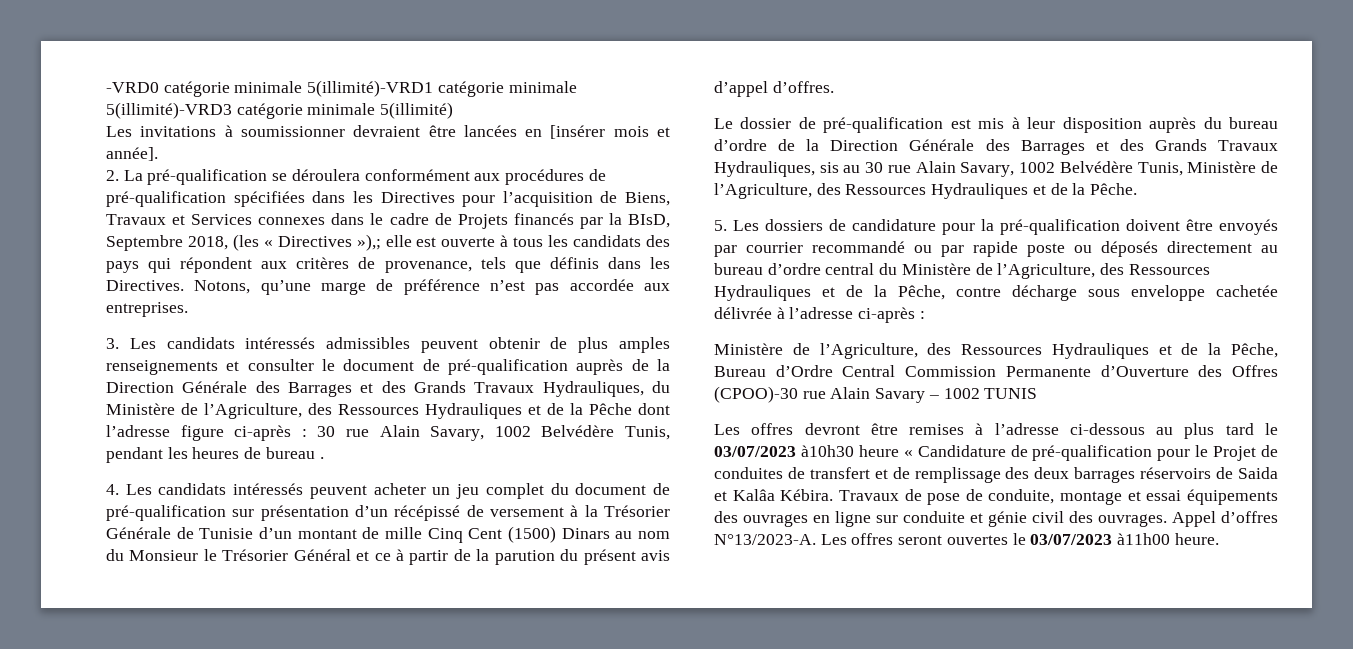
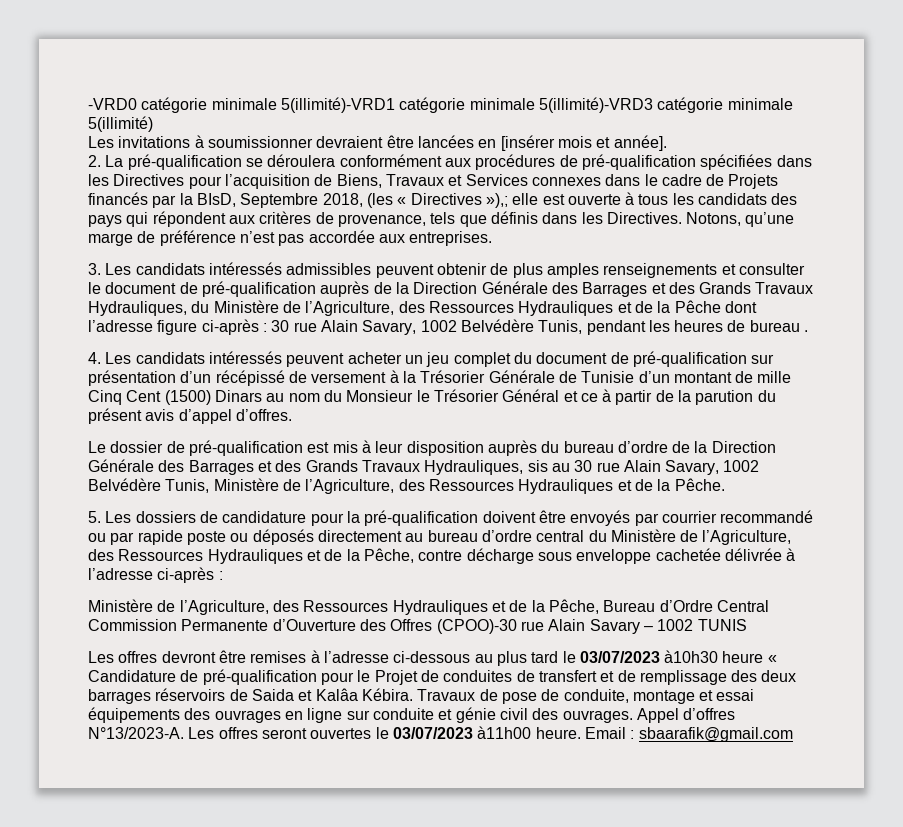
+ Email : sbaarafik@gmail.com

